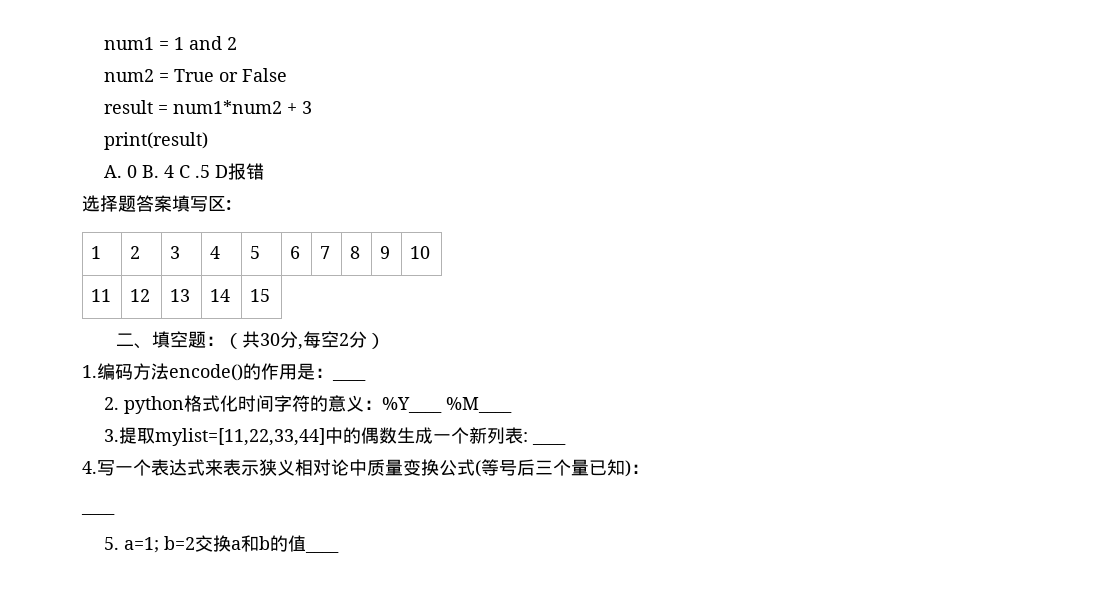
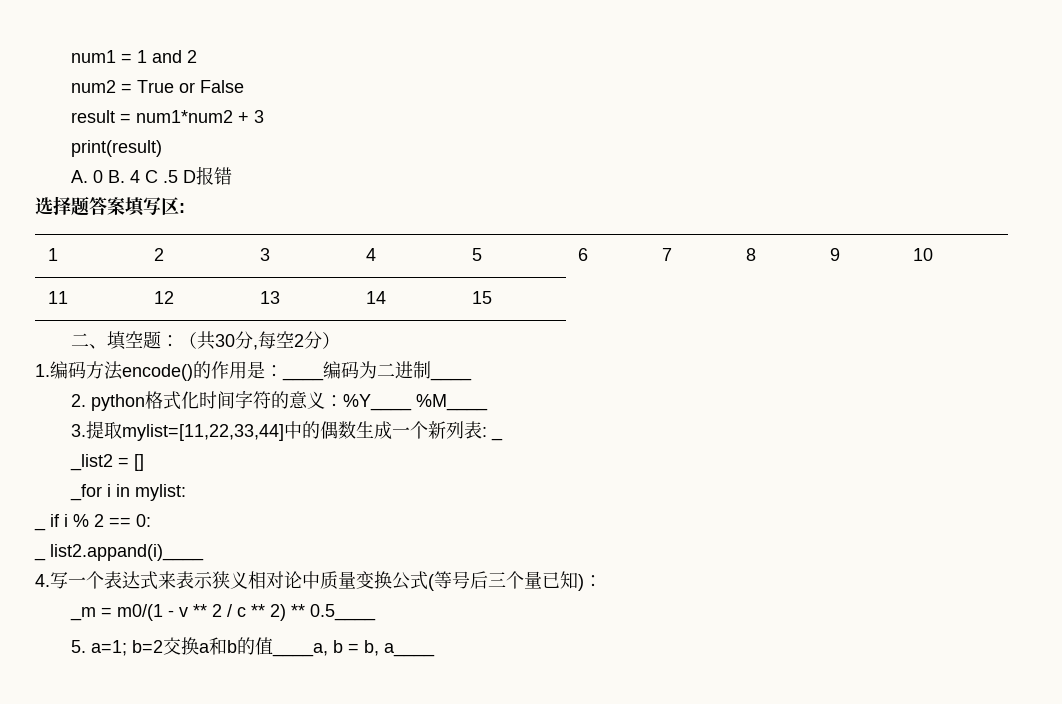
- 1.编码方法encode()的作用是：____
+ 1.编码方法encode()的作用是：____编码为二进制____
- 3.提取mylist=[11,22,33,44]中的偶数生成一个新列表: ____
+ 3.提取mylist=[11,22,33,44]中的偶数生成一个新列表: _
+ _list2 = []
+ _for i in mylist:
+ _ if i % 2 == 0:
+ _ list2.appand(i)____
  4.写一个表达式来表示狭义相对论中质量变换公式(等号后三个量已知)：
- ____
+ _m = m0/(1 - v ** 2 / c ** 2) ** 0.5____
- 5. a=1; b=2交换a和b的值____
+ 5. a=1; b=2交换a和b的值____a, b = b, a____

